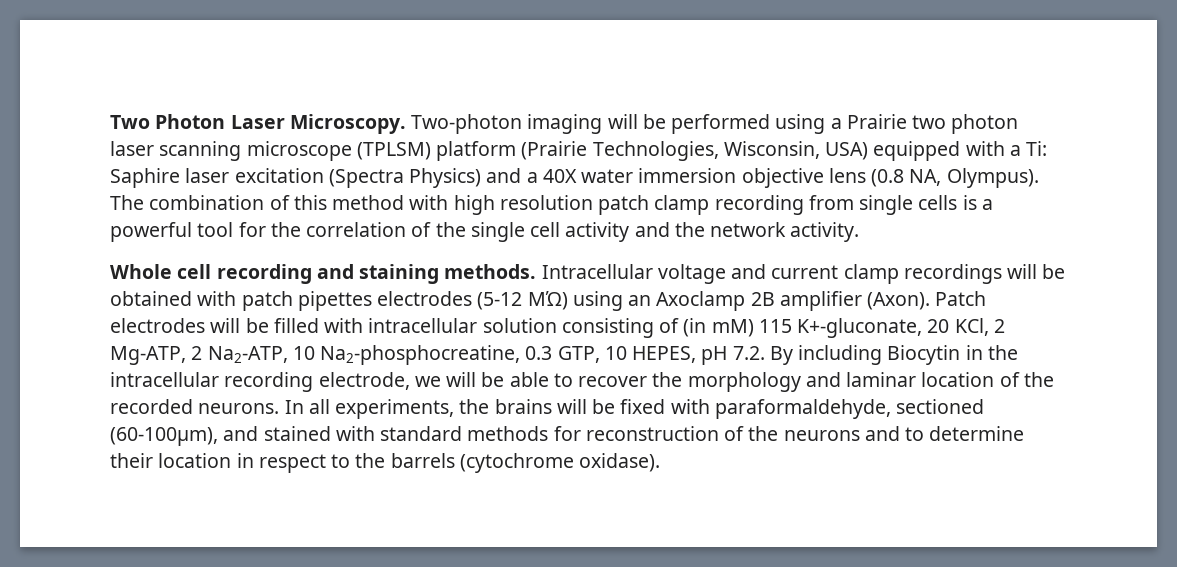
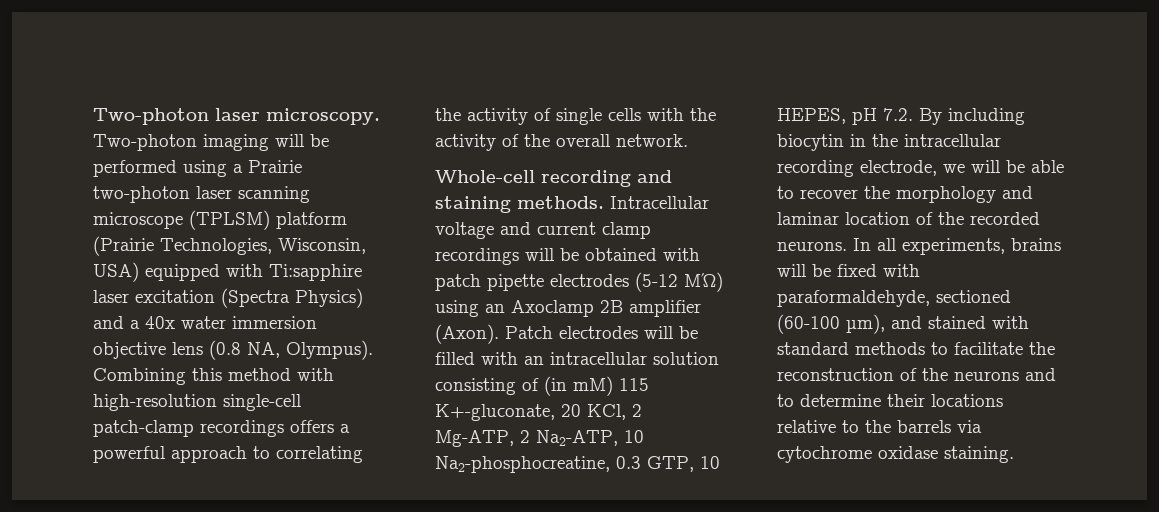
- Two Photon Laser Microscopy.
+ Two-photon laser microscopy.
- Two-photon imaging will be performed using a Prairie two photon laser scanning microscope (TPLSM) platform (Prairie Technologies, Wisconsin, USA) equipped with a Ti: Saphire laser excitation (Spectra Physics) and a 40X water immersion objective lens (0.8 NA, Olympus).
+ Two-photon imaging will be performed using a Prairie two-photon laser scanning microscope (TPLSM) platform (Prairie Technologies, Wisconsin, USA) equipped with Ti:sapphire laser excitation (Spectra Physics) and a 40x water immersion objective lens (0.8 NA, Olympus).
- The combination of this method with high resolution patch clamp recording from single cells is a powerful tool for the correlation of the single cell activity and the network activity.
- Whole cell recording and staining methods.
+ Combining this method with high-resolution single-cell patch-clamp recordings offers a powerful approach to correlating the activity of single cells with the activity of the overall network.
+ Whole-cell recording and staining methods.
- Intracellular voltage and current clamp recordings will be obtained with patch pipettes electrodes (5-12 MΏ) using an Axoclamp 2B amplifier (Axon).
+ Intracellular voltage and current clamp recordings will be obtained with patch pipette electrodes (5-12 MΏ) using an Axoclamp 2B amplifier (Axon).
- Patch electrodes will be filled with intracellular solution consisting of (in mM) 115 K+-gluconate, 20 KCl, 2 Mg-ATP, 2 Na2-ATP, 10 Na2-phosphocreatine, 0.3 GTP, 10 HEPES, pH 7.2. By including Biocytin in the intracellular recording electrode, we will be able to recover the morphology and laminar location of the recorded neurons.
+ Patch electrodes will be filled with an intracellular solution consisting of (in mM) 115 K+-gluconate, 20 KCl, 2 Mg-ATP, 2 Na2-ATP, 10 Na2-phosphocreatine, 0.3 GTP, 10 HEPES, pH 7.2. By including biocytin in the intracellular recording electrode, we will be able to recover the morphology and laminar location of the recorded neurons.
- In all experiments, the brains will be fixed with paraformaldehyde, sectioned (60-100µm), and stained with standard methods for reconstruction of the neurons and to determine their location in respect to the barrels (cytochrome oxidase).
+ In all experiments, brains will be fixed with paraformaldehyde, sectioned (60-100 µm), and stained with standard methods to facilitate the reconstruction of the neurons and to determine their locations relative to the barrels via cytochrome oxidase staining.

